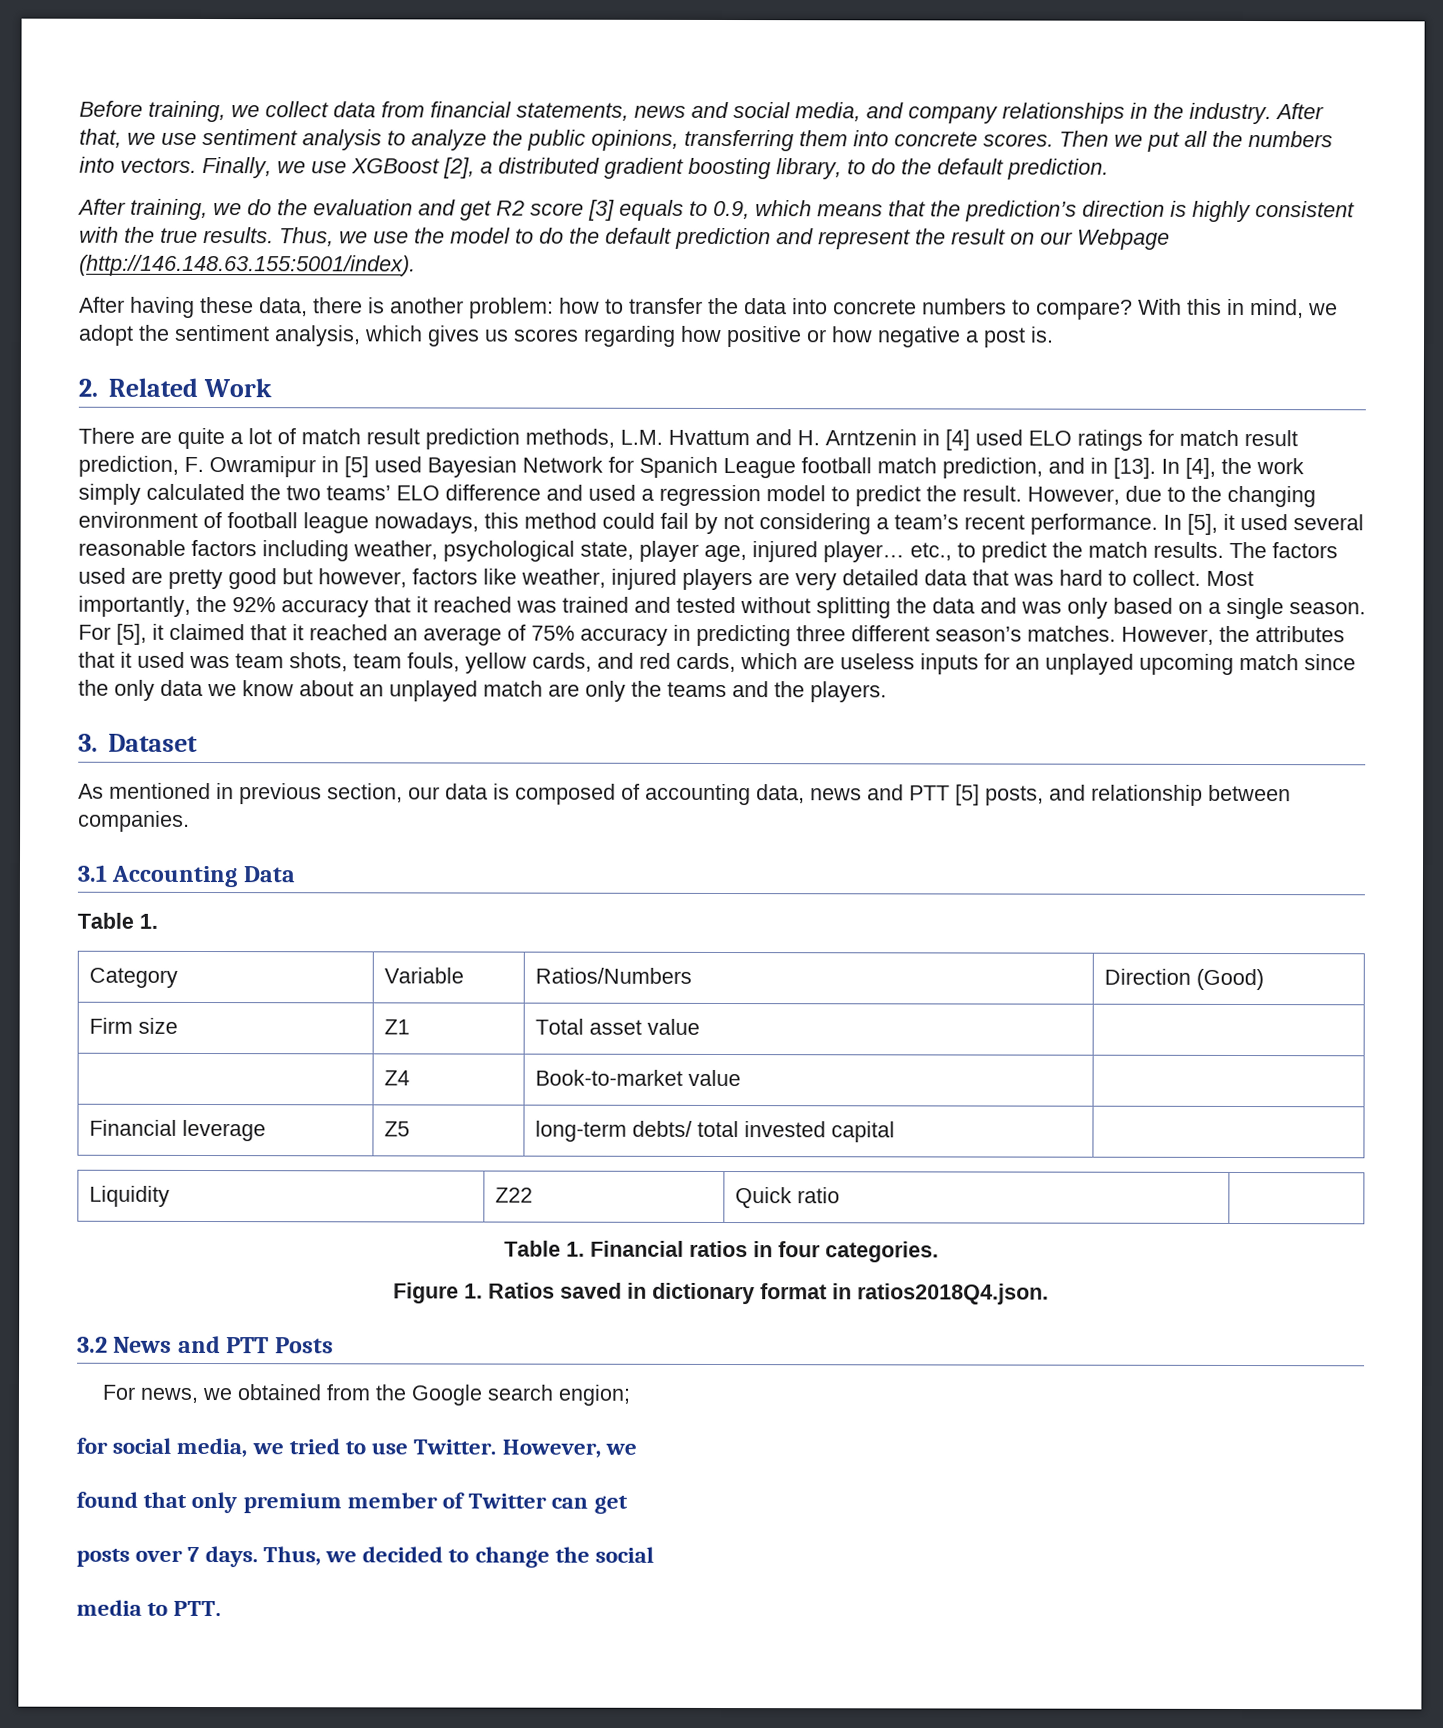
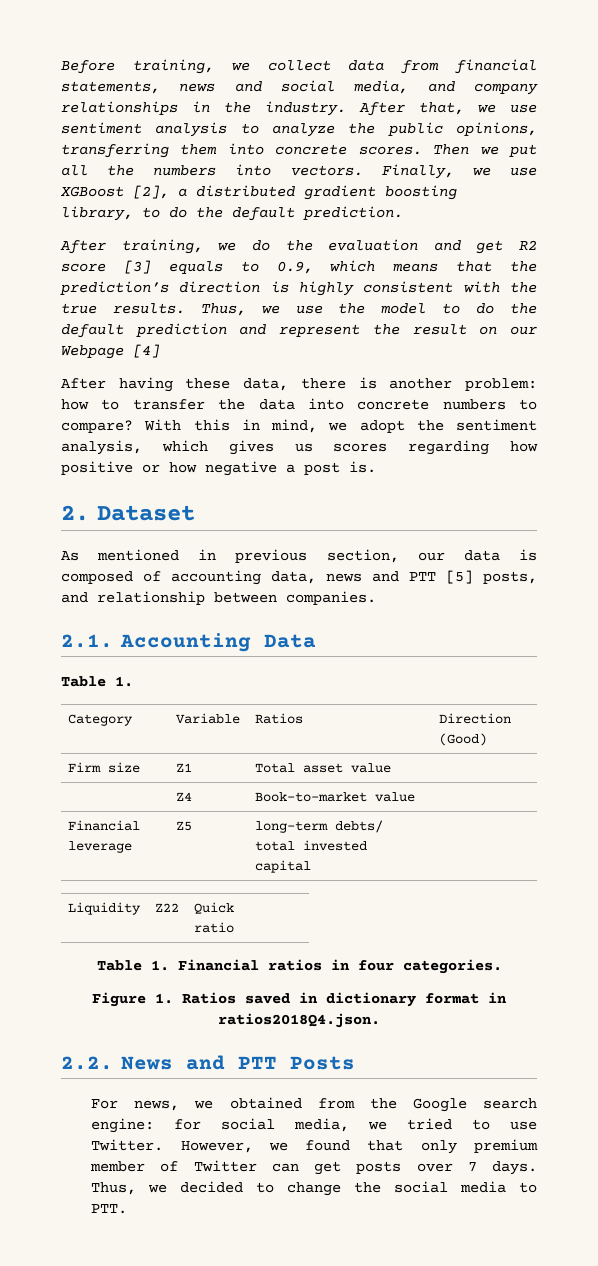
- Thus, we use the model to do the default prediction and represent the result on our Webpage (http://146.148.63.155:5001/index).
+ Thus, we use the model to do the default prediction and represent the result on our Webpage [4]
- 2. Related Work
- There are quite a lot of match result prediction methods, L.M. Hvattum and H. Arntzenin in [4] used ELO ratings for match result prediction, F. Owramipur in [5] used Bayesian Network for Spanich League football match prediction, and in [13]. In [4], the work simply calculated the two teams’ ELO difference and used a regression model to predict the result. However, due to the changing environment of football league nowadays, this method could fail by not considering a team’s recent performance. In [5], it used several reasonable factors including weather, psychological state, player age, injured player… etc., to predict the match results. The factors used are pretty good but however, factors like weather, injured players are very detailed data that was hard to collect. Most importantly, the 92% accuracy that it reached was trained and tested without splitting the data and was only based on a single season. For [5], it claimed that it reached an average of 75% accuracy in predicting three different season’s matches. However, the attributes that it used was team shots, team fouls, yellow cards, and red cards, which are useless inputs for an unplayed upcoming match since the only data we know about an unplayed match are only the teams and the players.
- 3. Dataset
+ 2. Dataset
- 3.1 Accounting Data
+ 2.1. Accounting Data
- Category | Variable | Ratios/Numbers | Direction (Good)
+ Category | Variable | Ratios | Direction (Good)
- 3.2 News and PTT Posts
+ 2.2. News and PTT Posts
- For news, we obtained from the Google search engion;
- for social media, we tried to use Twitter.
+ For news, we obtained from the Google search engine: for social media, we tried to use Twitter.
- However, we
- found that only premium member of Twitter can get
- posts over 7 days.
+ However, we found that only premium member of Twitter can get posts over 7 days.
- Thus, we decided to change the social
- media to PTT.
+ Thus, we decided to change the social media to PTT.

